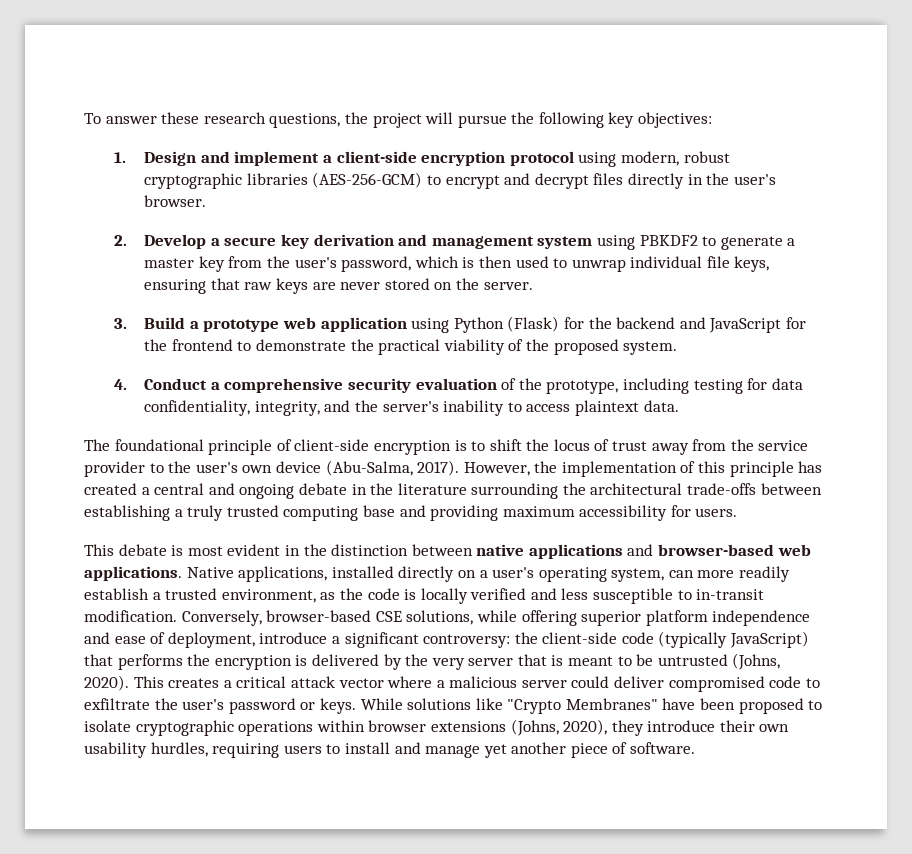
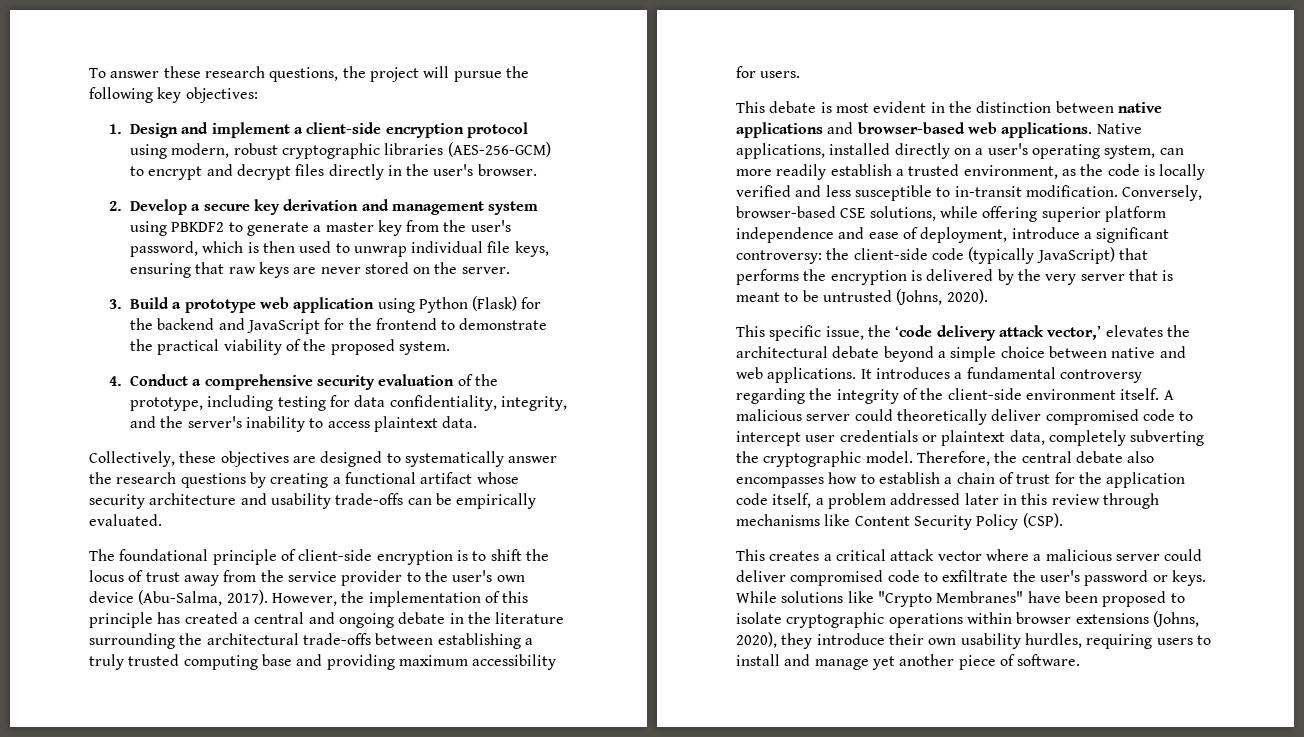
+ Collectively, these objectives are designed to systematically answer the research questions by creating a functional artifact whose security architecture and usability trade-offs can be empirically evaluated.
- the client-side code (typically JavaScript) that performs the encryption is delivered by the very server that is meant to be untrusted (Johns, 2020). This creates a critical attack vector where a malicious server could deliver compromised code to exfiltrate the user's password or keys.
+ the client-side code (typically JavaScript) that performs the encryption is delivered by the very server that is meant to be untrusted (Johns, 2020).
+ This specific issue, the ‘code delivery attack vector,’ elevates the architectural debate beyond a simple choice between native and web applications. It introduces a fundamental controversy regarding the integrity of the client-side environment itself. A malicious server could theoretically deliver compromised code to intercept user credentials or plaintext data, completely subverting the cryptographic model. Therefore, the central debate also encompasses how to establish a chain of trust for the application code itself, a problem addressed later in this review through mechanisms like Content Security Policy (CSP).
+ This creates a critical attack vector where a malicious server could deliver compromised code to exfiltrate the user's password or keys.

